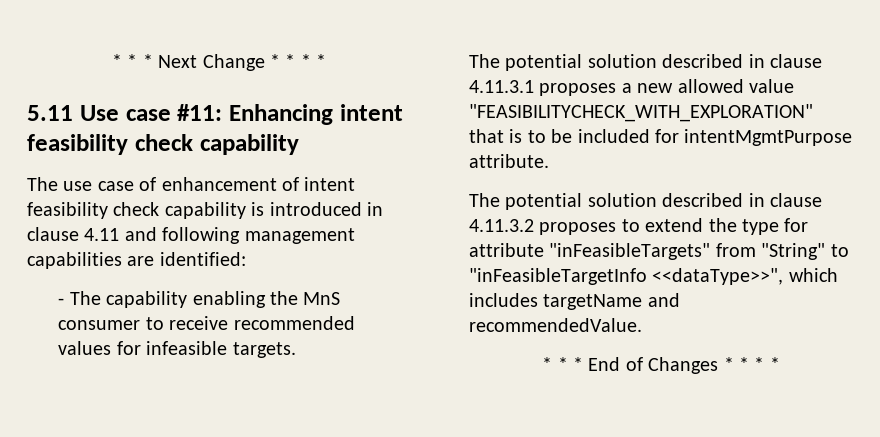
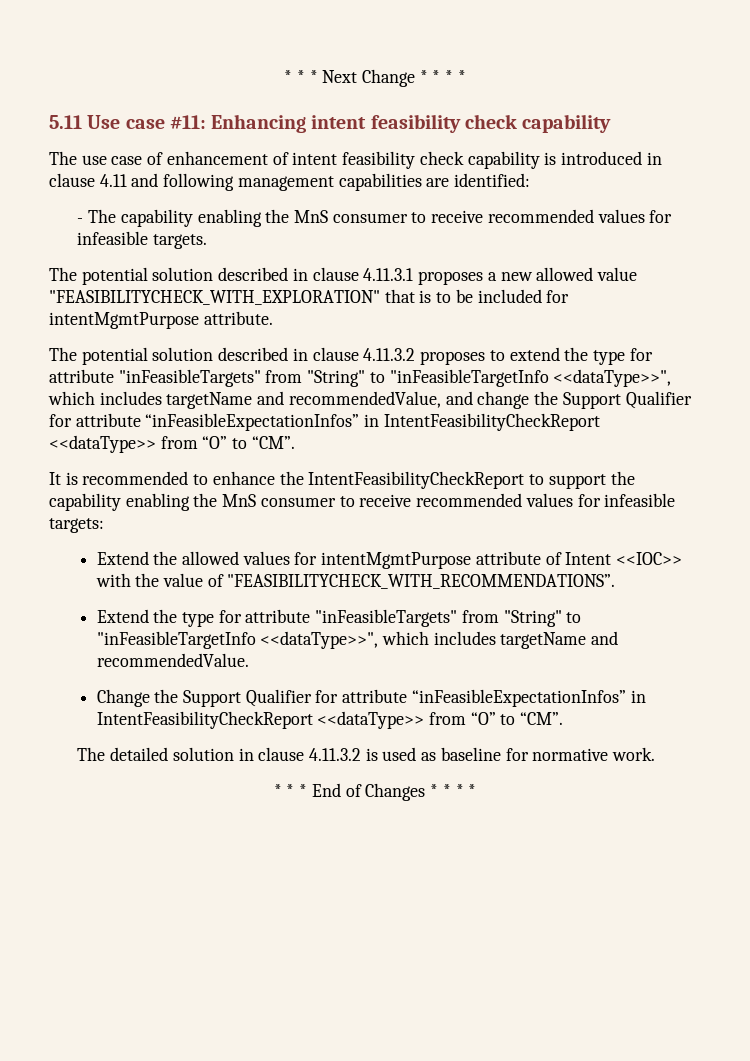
- The potential solution described in clause 4.11.3.2 proposes to extend the type for attribute "inFeasibleTargets" from "String" to "inFeasibleTargetInfo <<dataType>>", which includes targetName and recommendedValue.
+ The potential solution described in clause 4.11.3.2 proposes to extend the type for attribute "inFeasibleTargets" from "String" to "inFeasibleTargetInfo <<dataType>>", which includes targetName and recommendedValue, and change the Support Qualifier for attribute “inFeasibleExpectationInfos” in IntentFeasibilityCheckReport <<dataType>> from “O” to “CM”.
+ It is recommended to enhance the IntentFeasibilityCheckReport to support the capability enabling the MnS consumer to receive recommended values for infeasible targets:
+ Extend the allowed values for intentMgmtPurpose attribute of Intent <<IOC>> with the value of "FEASIBILITYCHECK_WITH_RECOMMENDATIONS”.
+ Extend the type for attribute "inFeasibleTargets" from "String" to "inFeasibleTargetInfo <<dataType>>", which includes targetName and recommendedValue.
+ Change the Support Qualifier for attribute “inFeasibleExpectationInfos” in IntentFeasibilityCheckReport <<dataType>> from “O” to “CM”.
+ The detailed solution in clause 4.11.3.2 is used as baseline for normative work.

